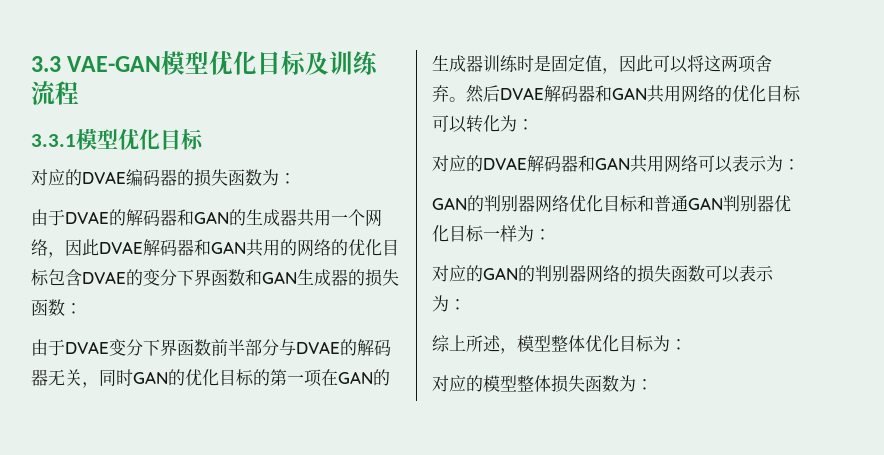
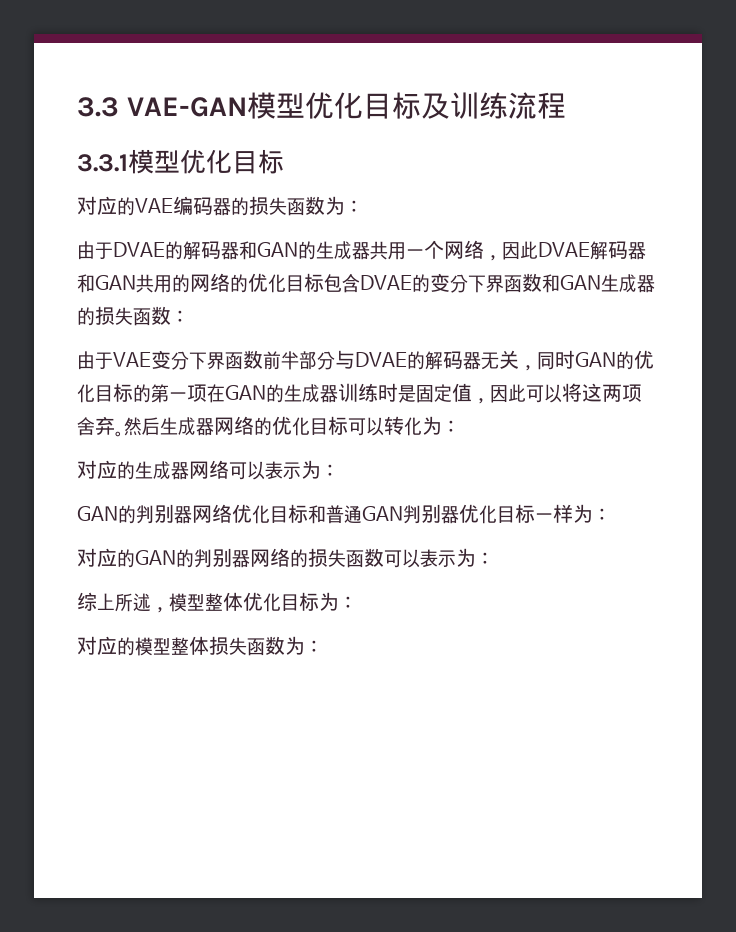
- 对应的DVAE编码器的损失函数为：
+ 对应的VAE编码器的损失函数为：
- 由于DVAE变分下界函数前半部分与DVAE的解码器无关，同时GAN的优化目标的第一项在GAN的生成器训练时是固定值，因此可以将这两项舍弃。
+ 由于VAE变分下界函数前半部分与DVAE的解码器无关，同时GAN的优化目标的第一项在GAN的生成器训练时是固定值，因此可以将这两项舍弃。
- 然后DVAE解码器和GAN共用网络的优化目标可以转化为：
+ 然后生成器网络的优化目标可以转化为：
- 对应的DVAE解码器和GAN共用网络可以表示为：
+ 对应的生成器网络可以表示为：

